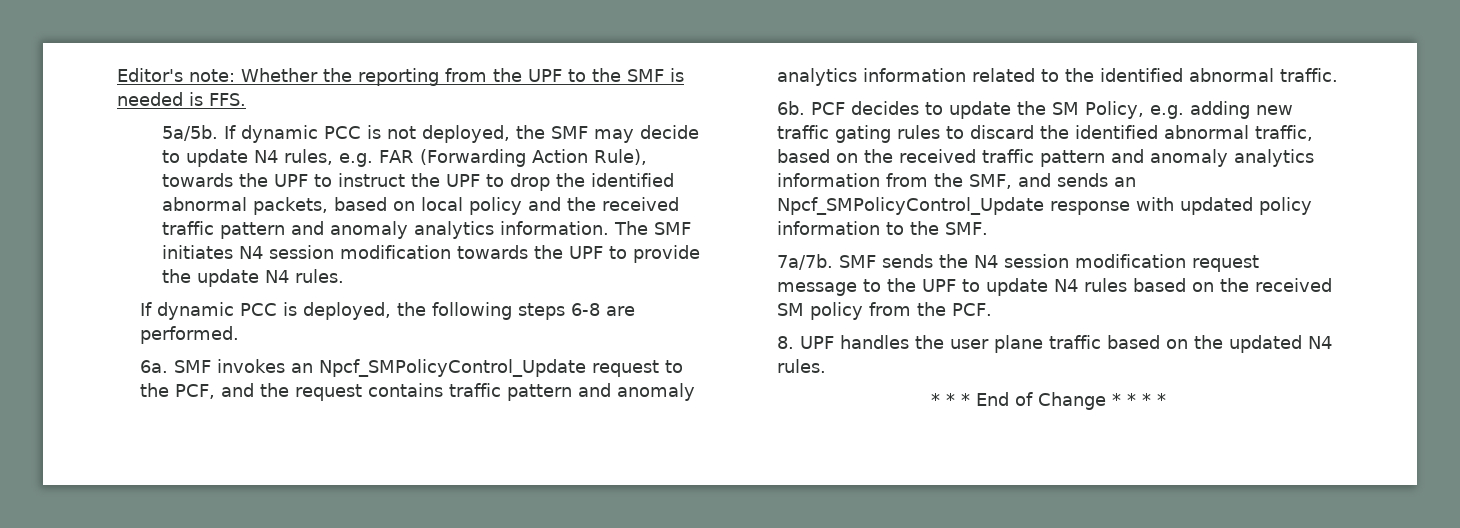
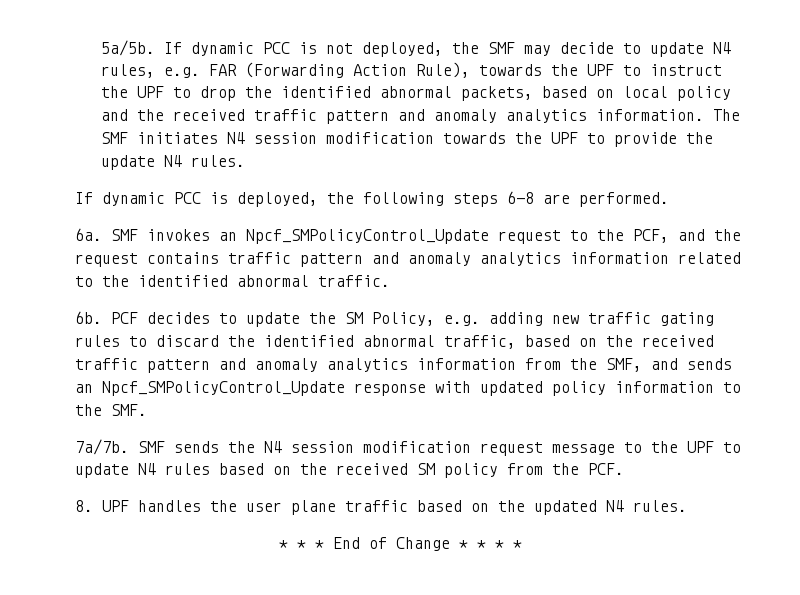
- Editor's note: Whether the reporting from the UPF to the SMF is needed is FFS.

